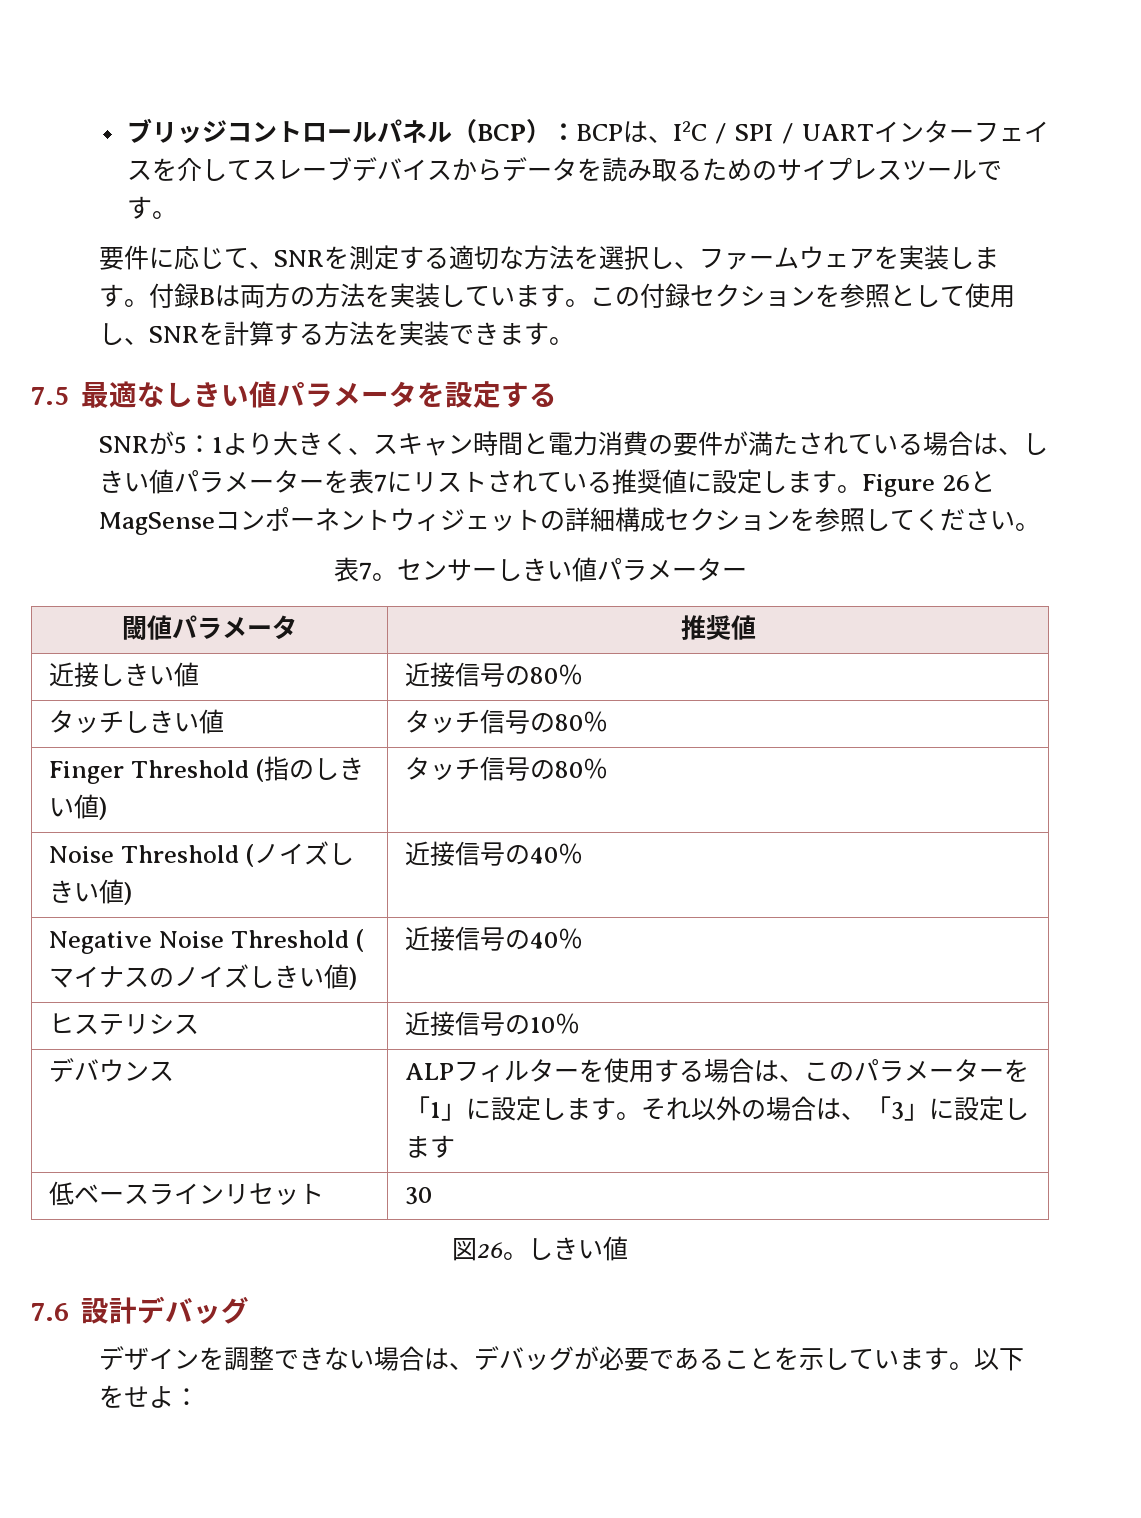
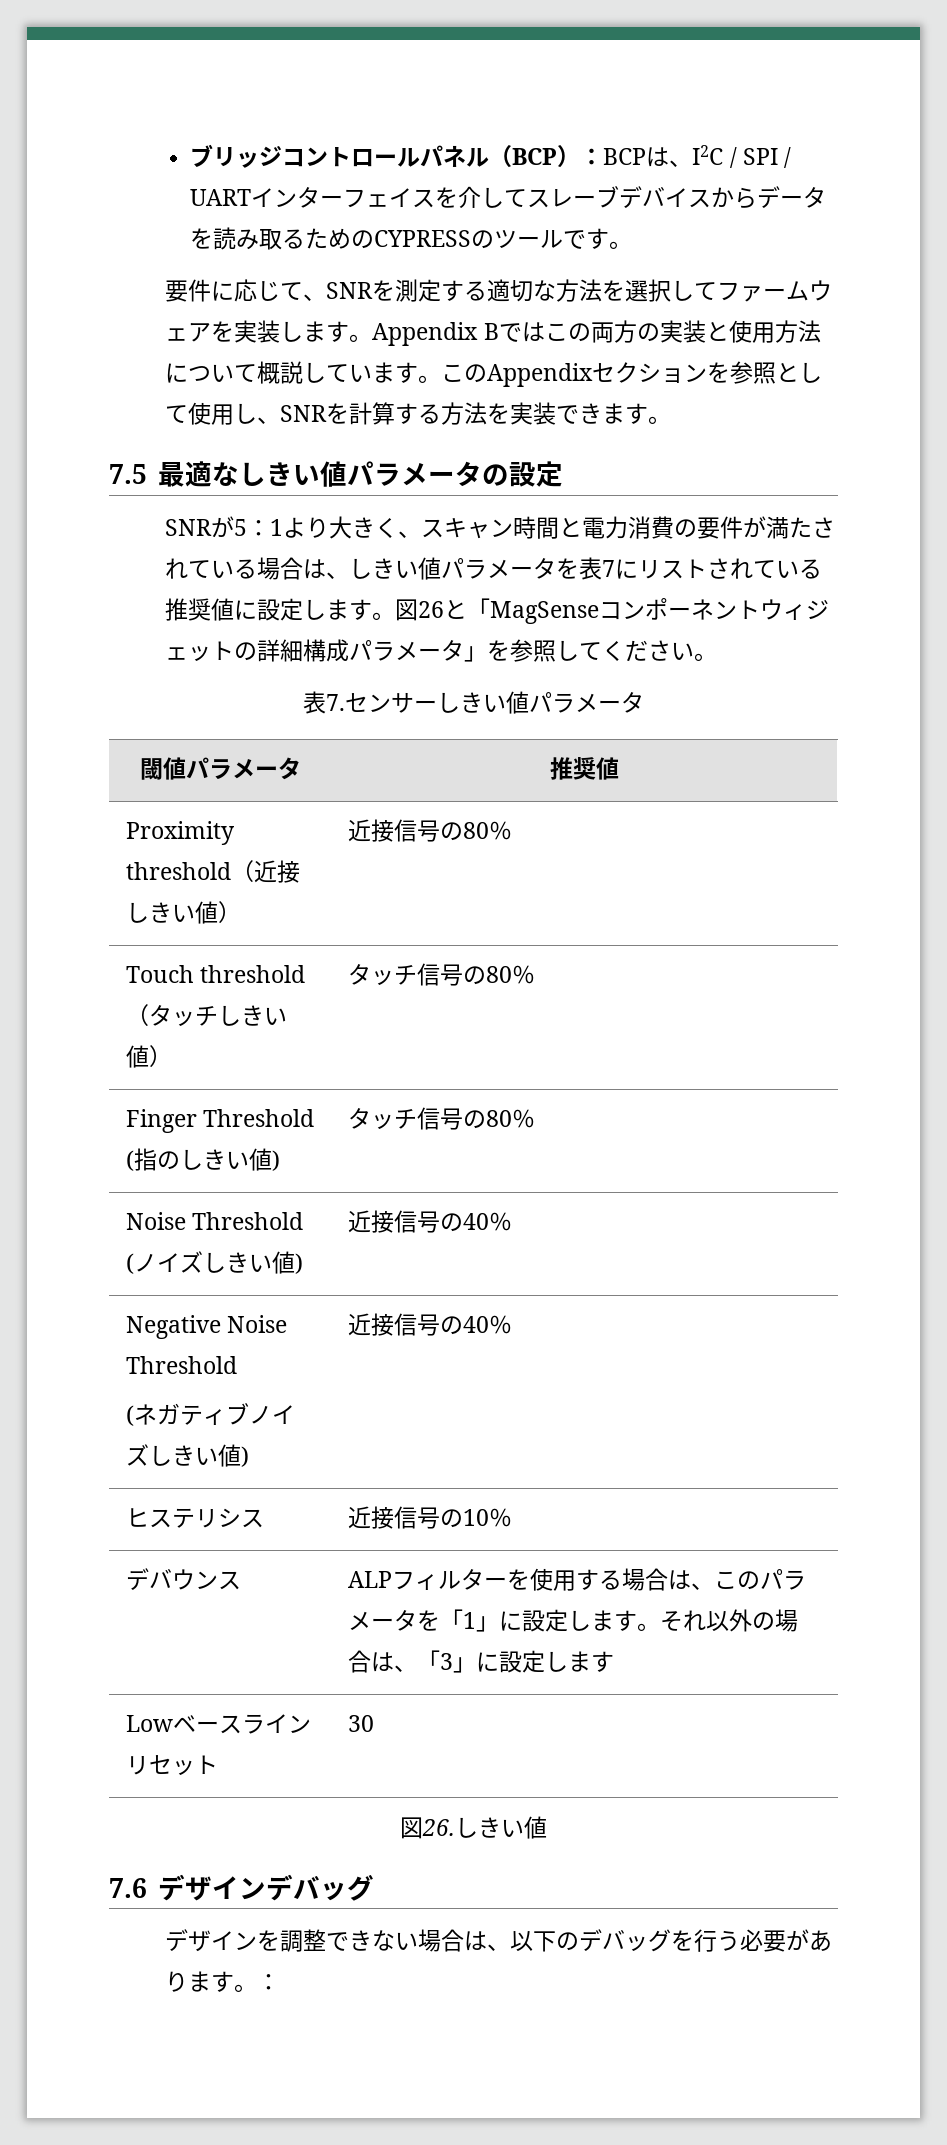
- ブリッジコントロールパネル（BCP）：BCPは、I2C / SPI / UARTインターフェイスを介してスレーブデバイスからデータを読み取るためのサイプレスツールです。
+ ブリッジコントロールパネル（BCP）：BCPは、I2C / SPI / UARTインターフェイスを介してスレーブデバイスからデータを読み取るためのCYPRESSのツールです。
- 要件に応じて、SNRを測定する適切な方法を選択し、ファームウェアを実装します。
+ 要件に応じて、SNRを測定する適切な方法を選択してファームウェアを実装します。
- 付録Bは両方の方法を実装しています。
+ Appendix Bではこの両方の実装と使用方法について概説しています。
- この付録セクションを参照として使用し、SNRを計算する方法を実装できます。
+ このAppendixセクションを参照として使用し、SNRを計算する方法を実装できます。
- 7.5最適なしきい値パラメータを設定する
+ 7.5最適なしきい値パラメータの設定
- SNRが5：1より大きく、スキャン時間と電力消費の要件が満たされている場合は、しきい値パラメーターを表7にリストされている推奨値に設定します。
+ SNRが5：1より大きく、スキャン時間と電力消費の要件が満たされている場合は、しきい値パラメータを表7にリストされている推奨値に設定します。
- Figure 26とMagSenseコンポーネントウィジェットの詳細構成セクションを参照してください。
+ 図26と「MagSenseコンポーネントウィジェットの詳細構成パラメータ」を参照してください。
- 表7。センサーしきい値パラメーター
+ 表7.センサーしきい値パラメータ
- 近接しきい値 | 近接信号の80％
+ Proximity threshold（近接しきい値） | 近接信号の80％
- タッチしきい値 | タッチ信号の80％
+ Touch threshold（タッチしきい値） | タッチ信号の80％
- Negative Noise Threshold (マイナスのノイズしきい値) | 近接信号の40％
+ Negative Noise Threshold
+ (ネガティブノイズしきい値) | 近接信号の40％
- デバウンス | ALPフィルターを使用する場合は、このパラメーターを「1」に設定します。それ以外の場合は、「3」に設定します
+ デバウンス | ALPフィルターを使用する場合は、このパラメータを「1」に設定します。それ以外の場合は、「3」に設定します
- 低ベースラインリセット | 30
+ Lowベースラインリセット | 30
- 図26。しきい値
+ 図26.しきい値
- 7.6設計デバッグ
+ 7.6デザインデバッグ
- デザインを調整できない場合は、デバッグが必要であることを示しています。以下をせよ：
+ デザインを調整できない場合は、以下のデバッグを行う必要があります。：

